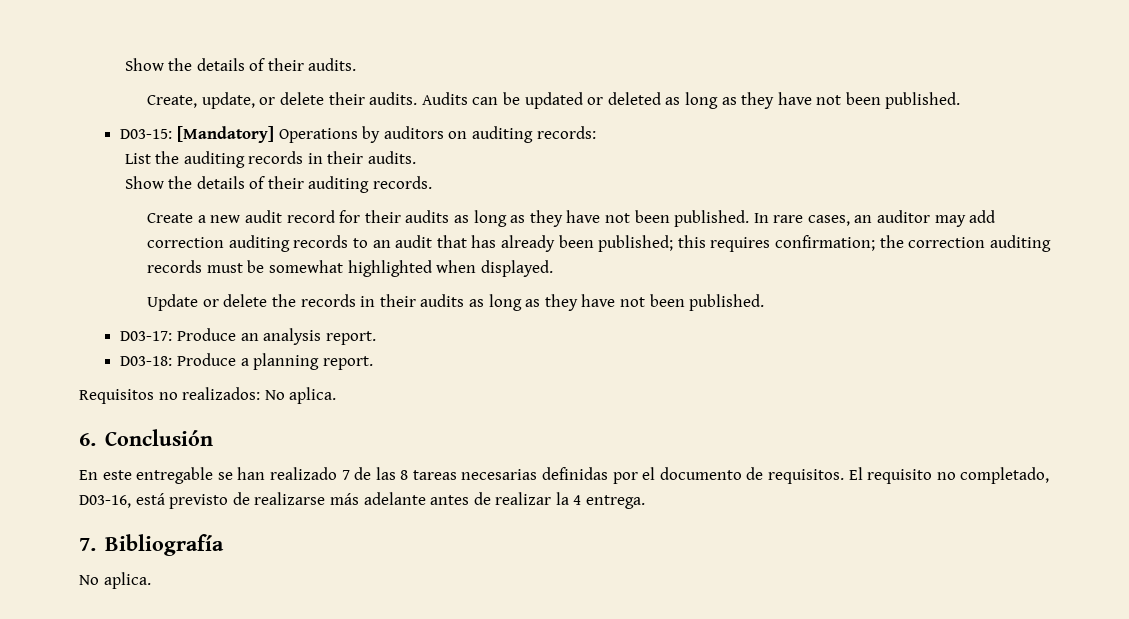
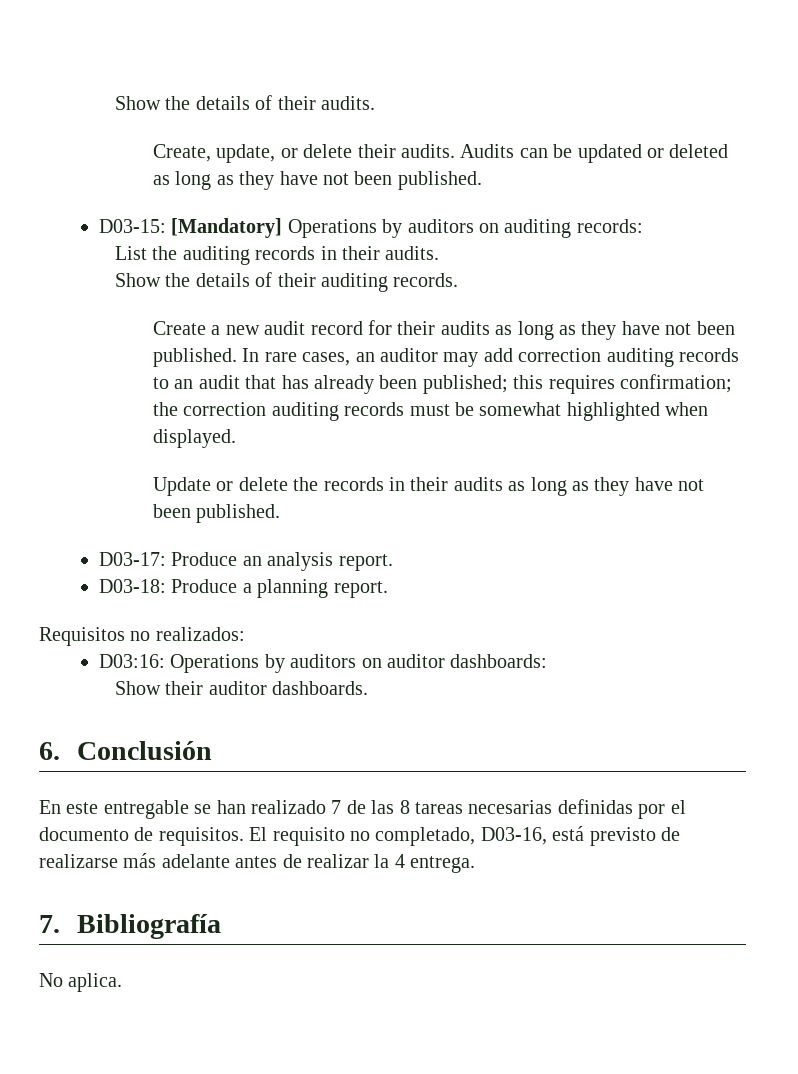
- Requisitos no realizados: No aplica.
+ Requisitos no realizados:
+ D03:16: Operations by auditors on auditor dashboards:
+ Show their auditor dashboards.

